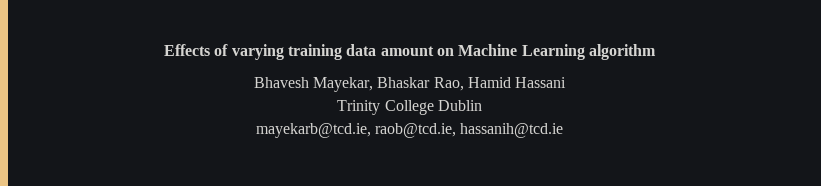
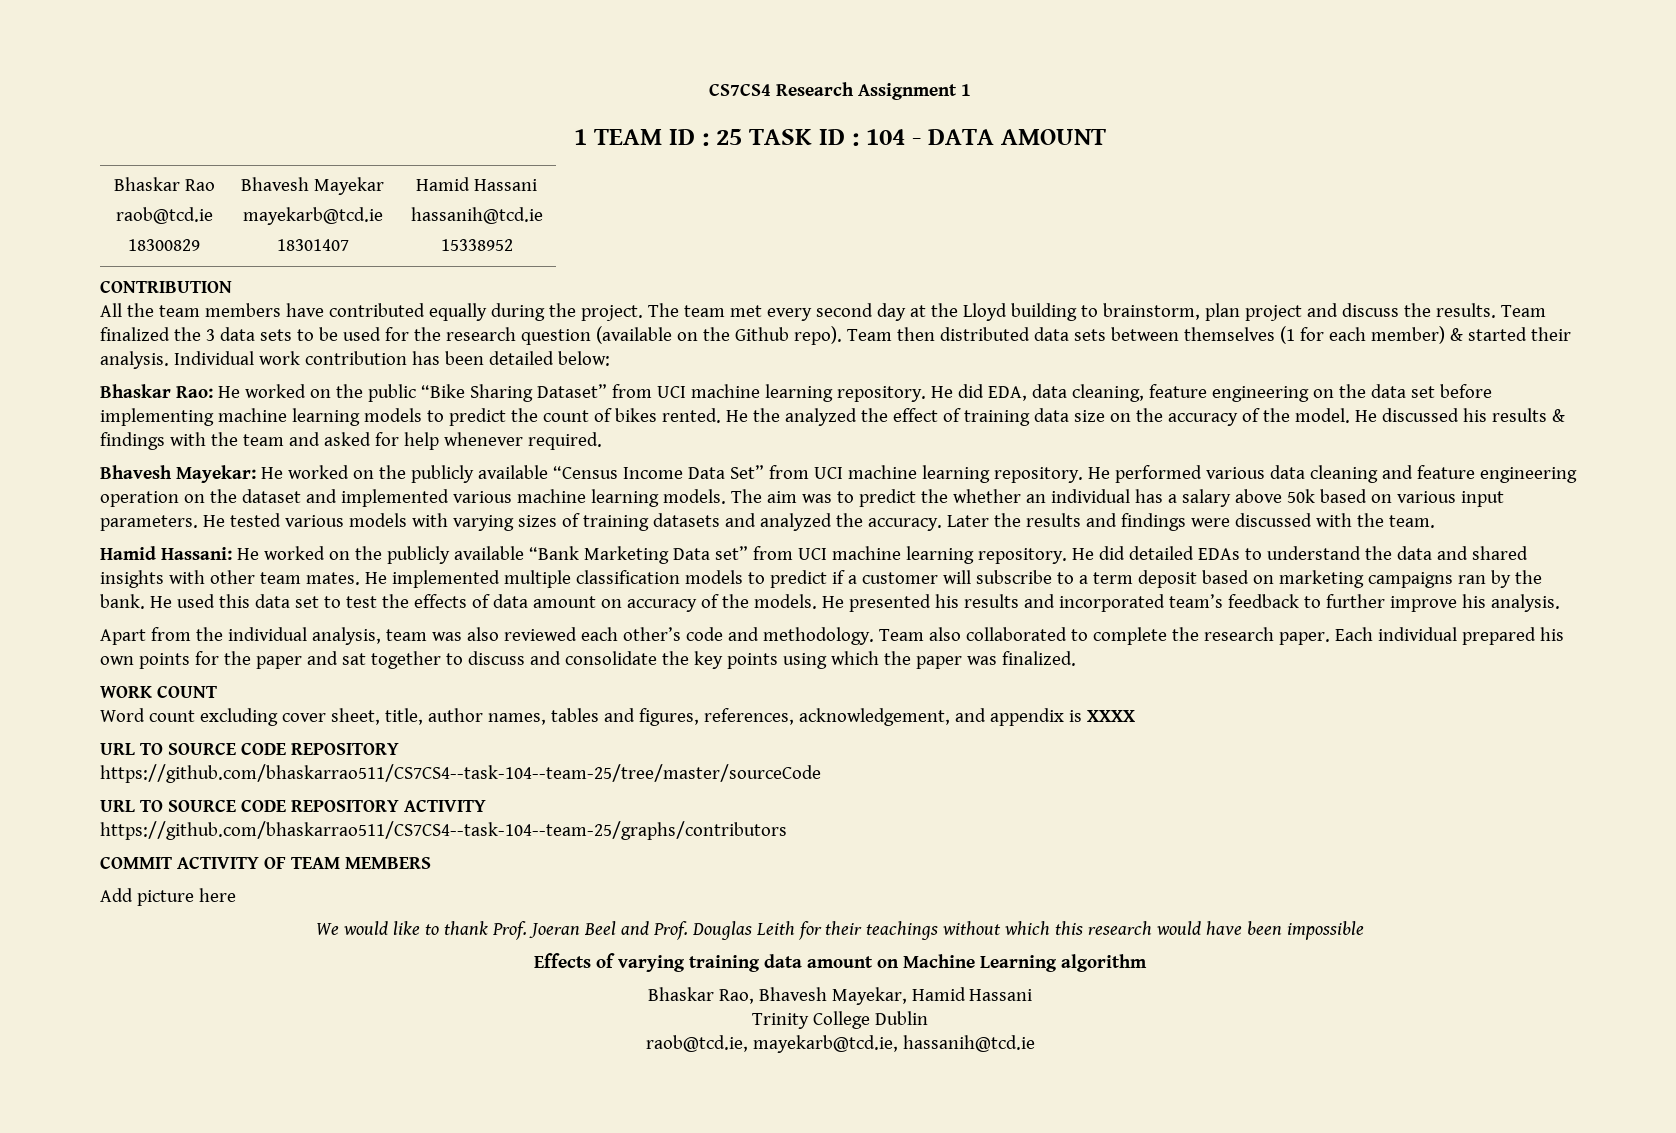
+ CS7CS4 Research Assignment 1
+ 1 TEAM ID : 25 TASK ID : 104 - DATA AMOUNT
+ Bhaskar Rao
+ raob@tcd.ie
+ 18300829 | Bhavesh Mayekar
+ mayekarb@tcd.ie
+ 18301407 | Hamid Hassani
+ hassanih@tcd.ie
+ 15338952
+ CONTRIBUTION
+ All the team members have contributed equally during the project. The team met every second day at the Lloyd building to brainstorm, plan project and discuss the results. Team finalized the 3 data sets to be used for the research question (available on the Github repo). Team then distributed data sets between themselves (1 for each member) & started their analysis. Individual work contribution has been detailed below:
+ Bhaskar Rao: He worked on the public “Bike Sharing Dataset” from UCI machine learning repository. He did EDA, data cleaning, feature engineering on the data set before implementing machine learning models to predict the count of bikes rented. He the analyzed the effect of training data size on the accuracy of the model. He discussed his results & findings with the team and asked for help whenever required.
+ Bhavesh Mayekar: He worked on the publicly available “Census Income Data Set” from UCI machine learning repository. He performed various data cleaning and feature engineering operation on the dataset and implemented various machine learning models. The aim was to predict the whether an individual has a salary above 50k based on various input parameters. He tested various models with varying sizes of training datasets and analyzed the accuracy. Later the results and findings were discussed with the team.
+ Hamid Hassani: He worked on the publicly available “Bank Marketing Data set” from UCI machine learning repository. He did detailed EDAs to understand the data and shared insights with other team mates. He implemented multiple classification models to predict if a customer will subscribe to a term deposit based on marketing campaigns ran by the bank. He used this data set to test the effects of data amount on accuracy of the models. He presented his results and incorporated team’s feedback to further improve his analysis.
+ Apart from the individual analysis, team was also reviewed each other’s code and methodology. Team also collaborated to complete the research paper. Each individual prepared his own points for the paper and sat together to discuss and consolidate the key points using which the paper was finalized.
+ WORK COUNT
+ Word count excluding cover sheet, title, author names, tables and figures, references, acknowledgement, and appendix is XXXX
+ URL TO SOURCE CODE REPOSITORY
+ https://github.com/bhaskarrao511/CS7CS4--task-104--team-25/tree/master/sourceCode
+ URL TO SOURCE CODE REPOSITORY ACTIVITY
+ https://github.com/bhaskarrao511/CS7CS4--task-104--team-25/graphs/contributors
+ COMMIT ACTIVITY OF TEAM MEMBERS
+ Add picture here
+ We would like to thank Prof. Joeran Beel and Prof. Douglas Leith for their teachings without which this research would have been impossible
- Bhavesh Mayekar, Bhaskar Rao, Hamid Hassani
+ Bhaskar Rao, Bhavesh Mayekar, Hamid Hassani
- mayekarb@tcd.ie, raob@tcd.ie, hassanih@tcd.ie
+ raob@tcd.ie, mayekarb@tcd.ie, hassanih@tcd.ie

